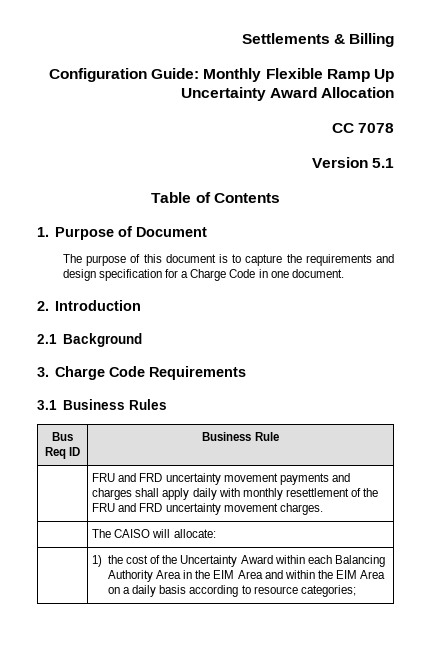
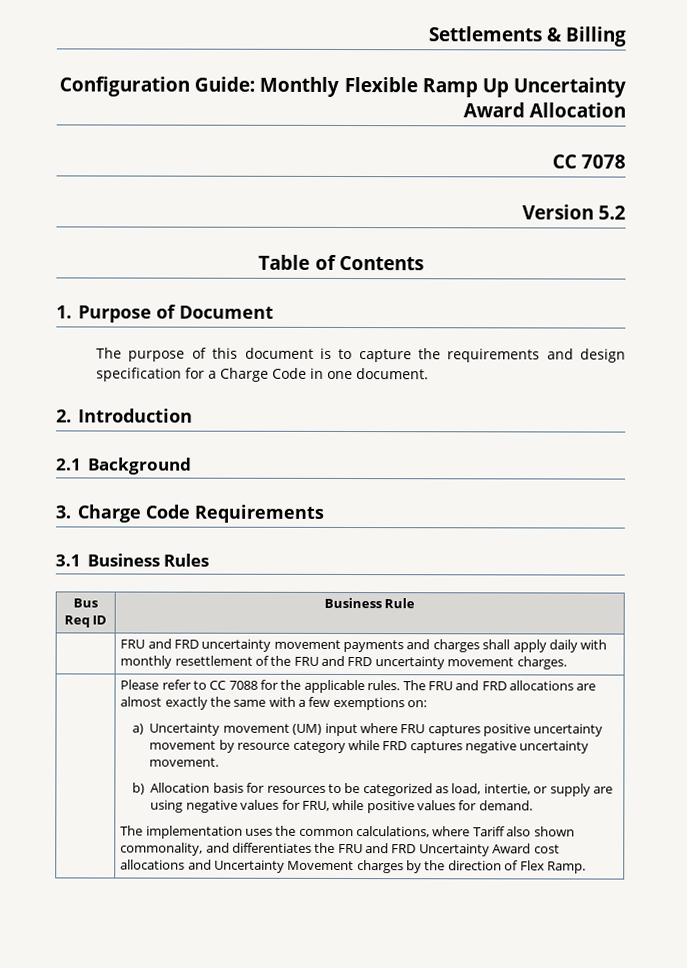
- Version 5.1
+ Version 5.2
- The CAISO will allocate:
- | 1) the cost of the Uncertainty Award within each Balancing Authority Area in the EIM Area and within the EIM Area on a daily basis according to resource categories;
+ Please refer to CC 7088 for the applicable rules. The FRU and FRD allocations are almost exactly the same with a few exemptions on:
+ a) Uncertainty movement (UM) input where FRU captures positive uncertainty movement by resource category while FRD captures negative uncertainty movement.
+ b) Allocation basis for resources to be categorized as load, intertie, or supply are using negative values for FRU, while positive values for demand.
+ The implementation uses the common calculations, where Tariff also shown commonality, and differentiates the FRU and FRD Uncertainty Award cost allocations and Uncertainty Movement charges by the direction of Flex Ramp.

